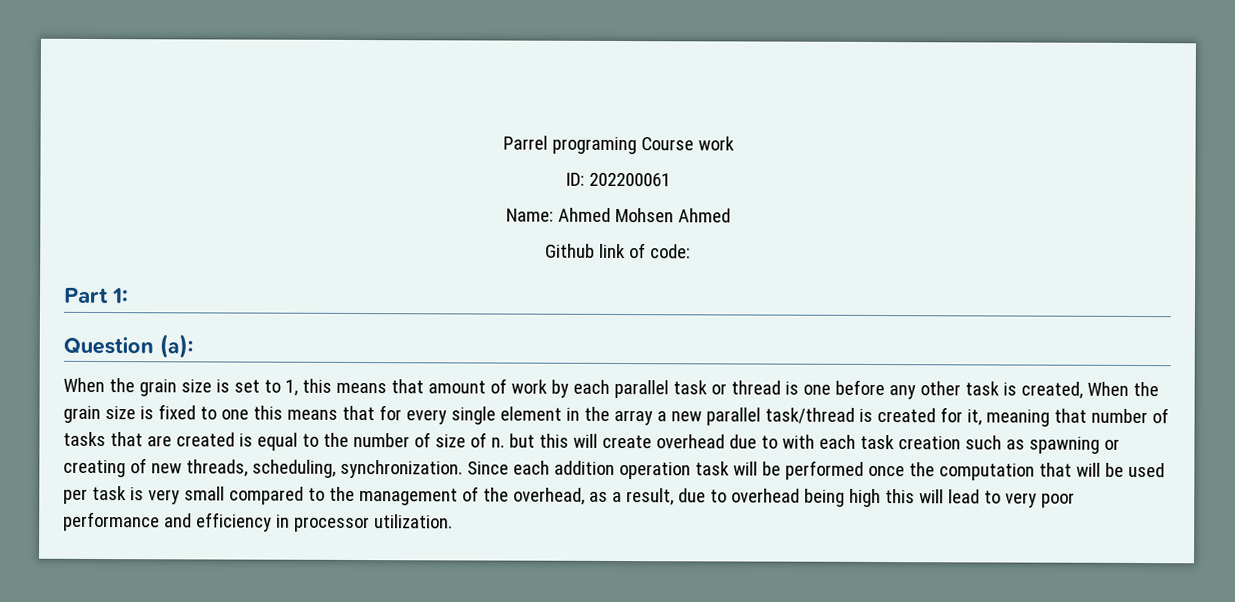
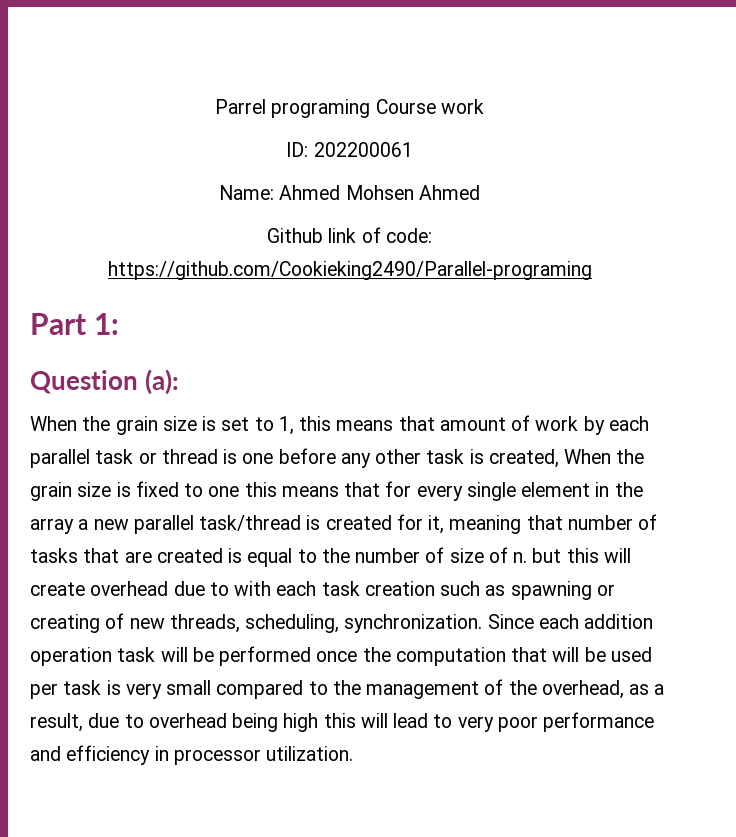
- Github link of code:
+ Github link of code: https://github.com/Cookieking2490/Parallel-programing

